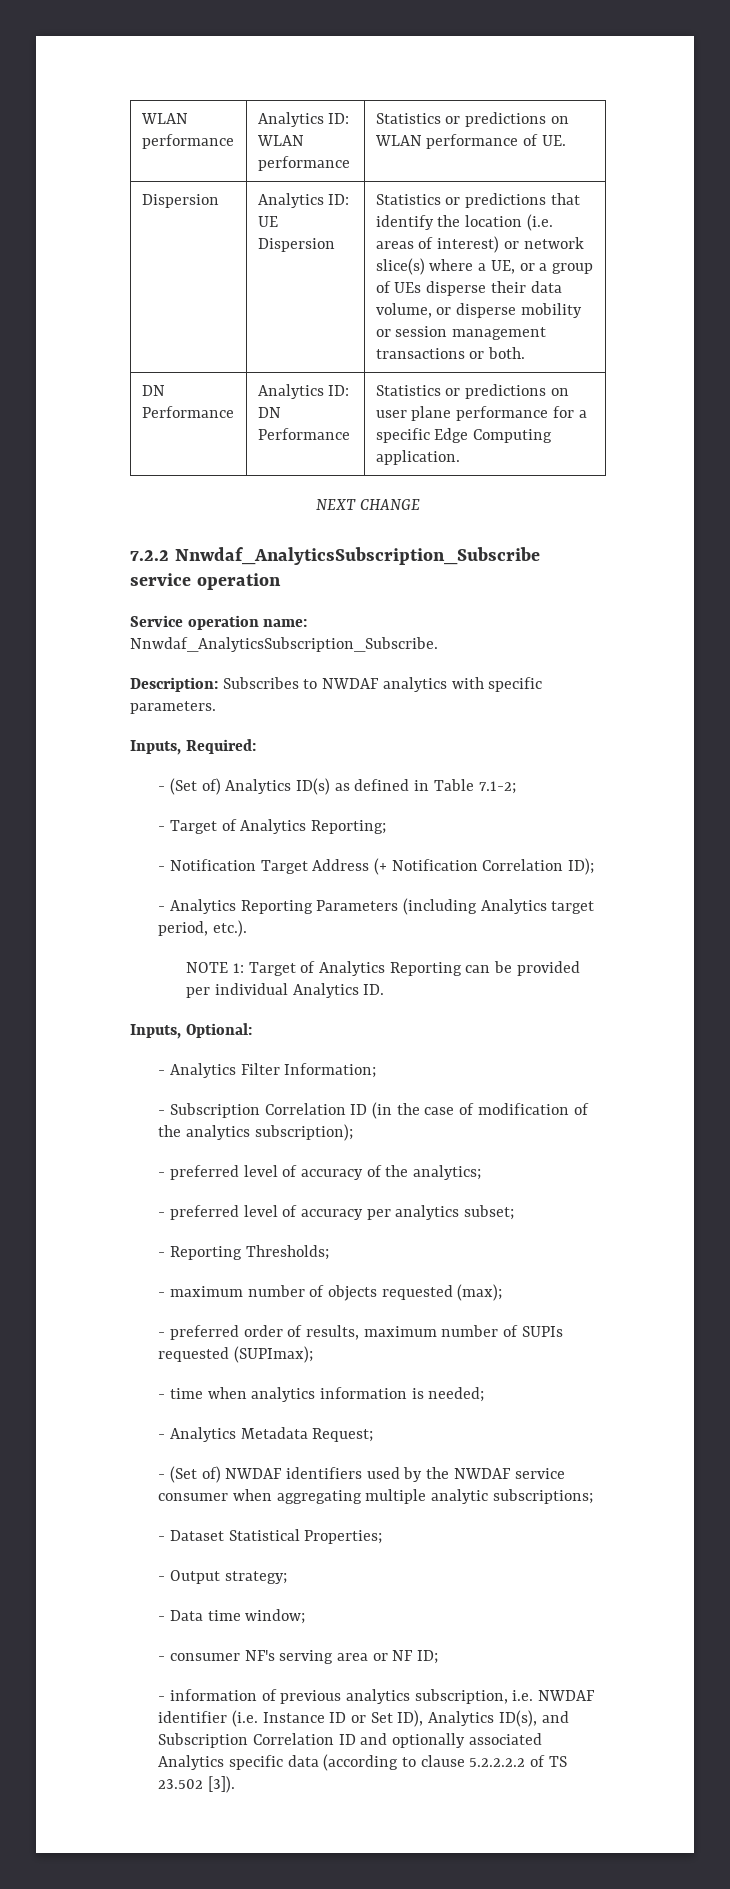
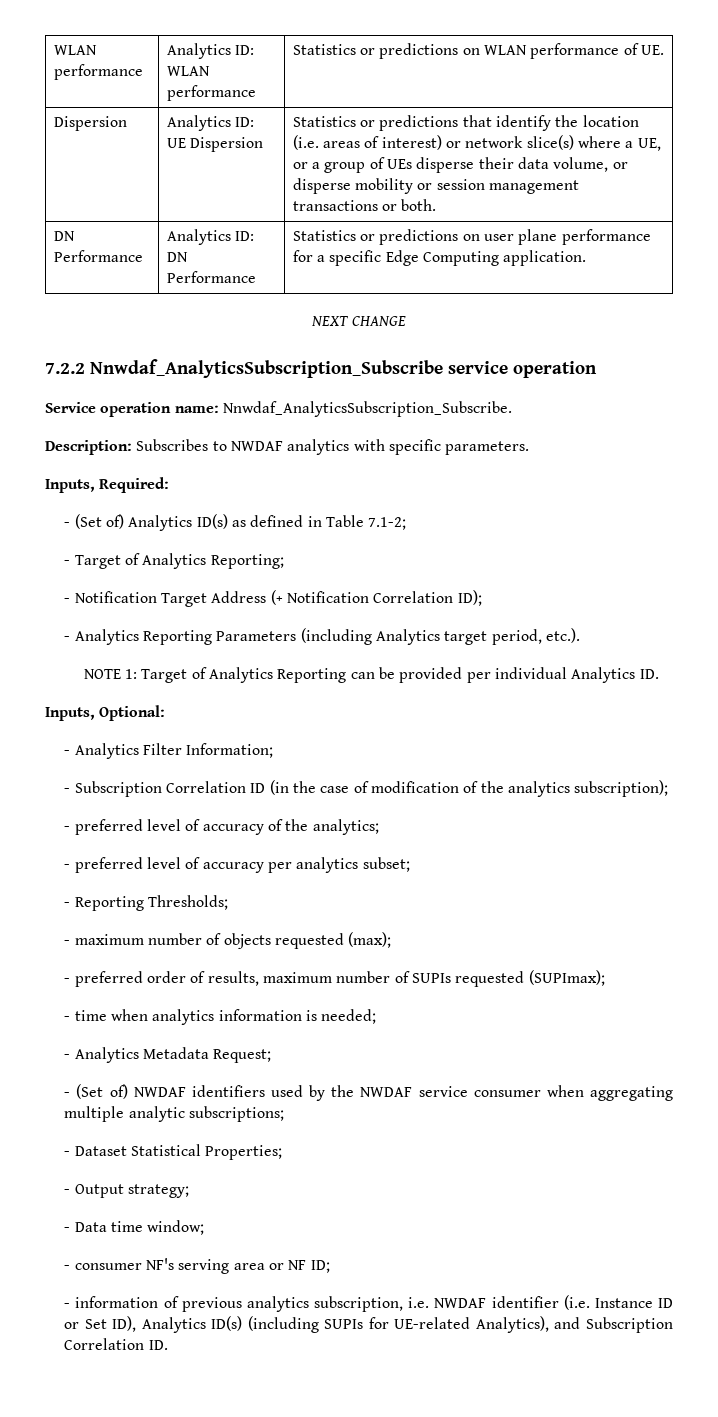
- - information of previous analytics subscription, i.e. NWDAF identifier (i.e. Instance ID or Set ID), Analytics ID(s), and Subscription Correlation ID and optionally associated Analytics specific data (according to clause 5.2.2.2.2 of TS 23.502 [3]).
+ - information of previous analytics subscription, i.e. NWDAF identifier (i.e. Instance ID or Set ID), Analytics ID(s) (including SUPIs for UE-related Analytics), and Subscription Correlation ID.

